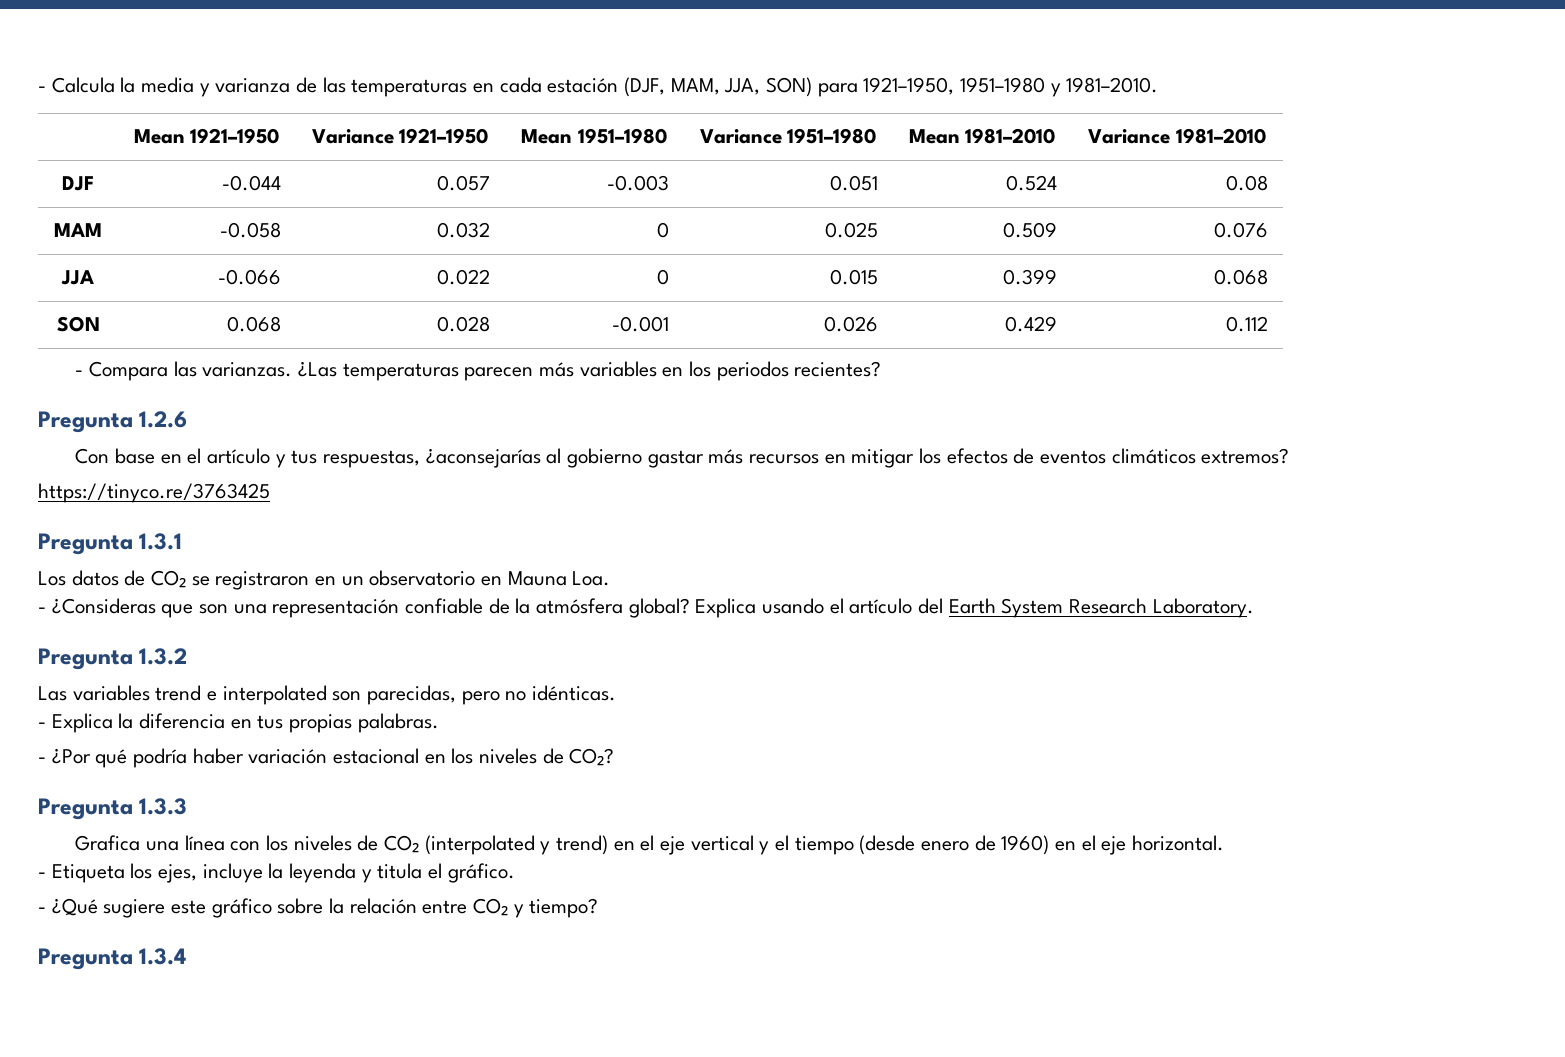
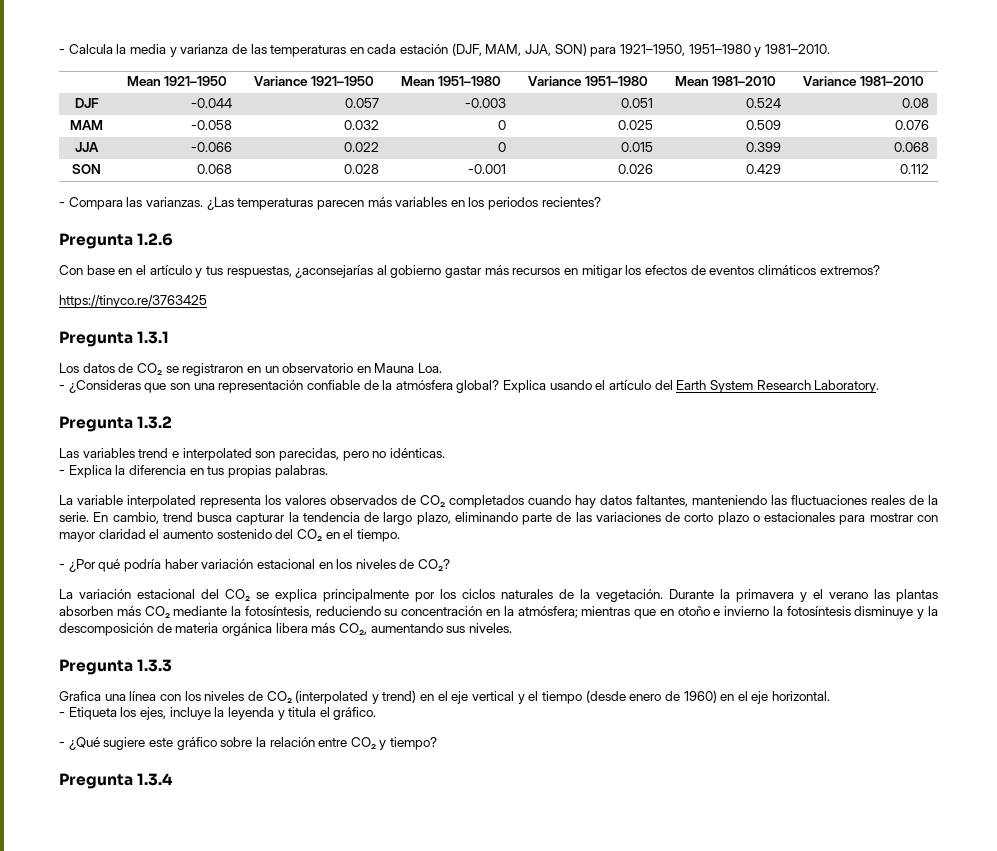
+ La variable interpolated representa los valores observados de CO₂ completados cuando hay datos faltantes, manteniendo las fluctuaciones reales de la serie. En cambio, trend busca capturar la tendencia de largo plazo, eliminando parte de las variaciones de corto plazo o estacionales para mostrar con mayor claridad el aumento sostenido del CO₂ en el tiempo.
+ La variación estacional del CO₂ se explica principalmente por los ciclos naturales de la vegetación. Durante la primavera y el verano las plantas absorben más CO₂ mediante la fotosíntesis, reduciendo su concentración en la atmósfera; mientras que en otoño e invierno la fotosíntesis disminuye y la descomposición de materia orgánica libera más CO₂, aumentando sus niveles.

